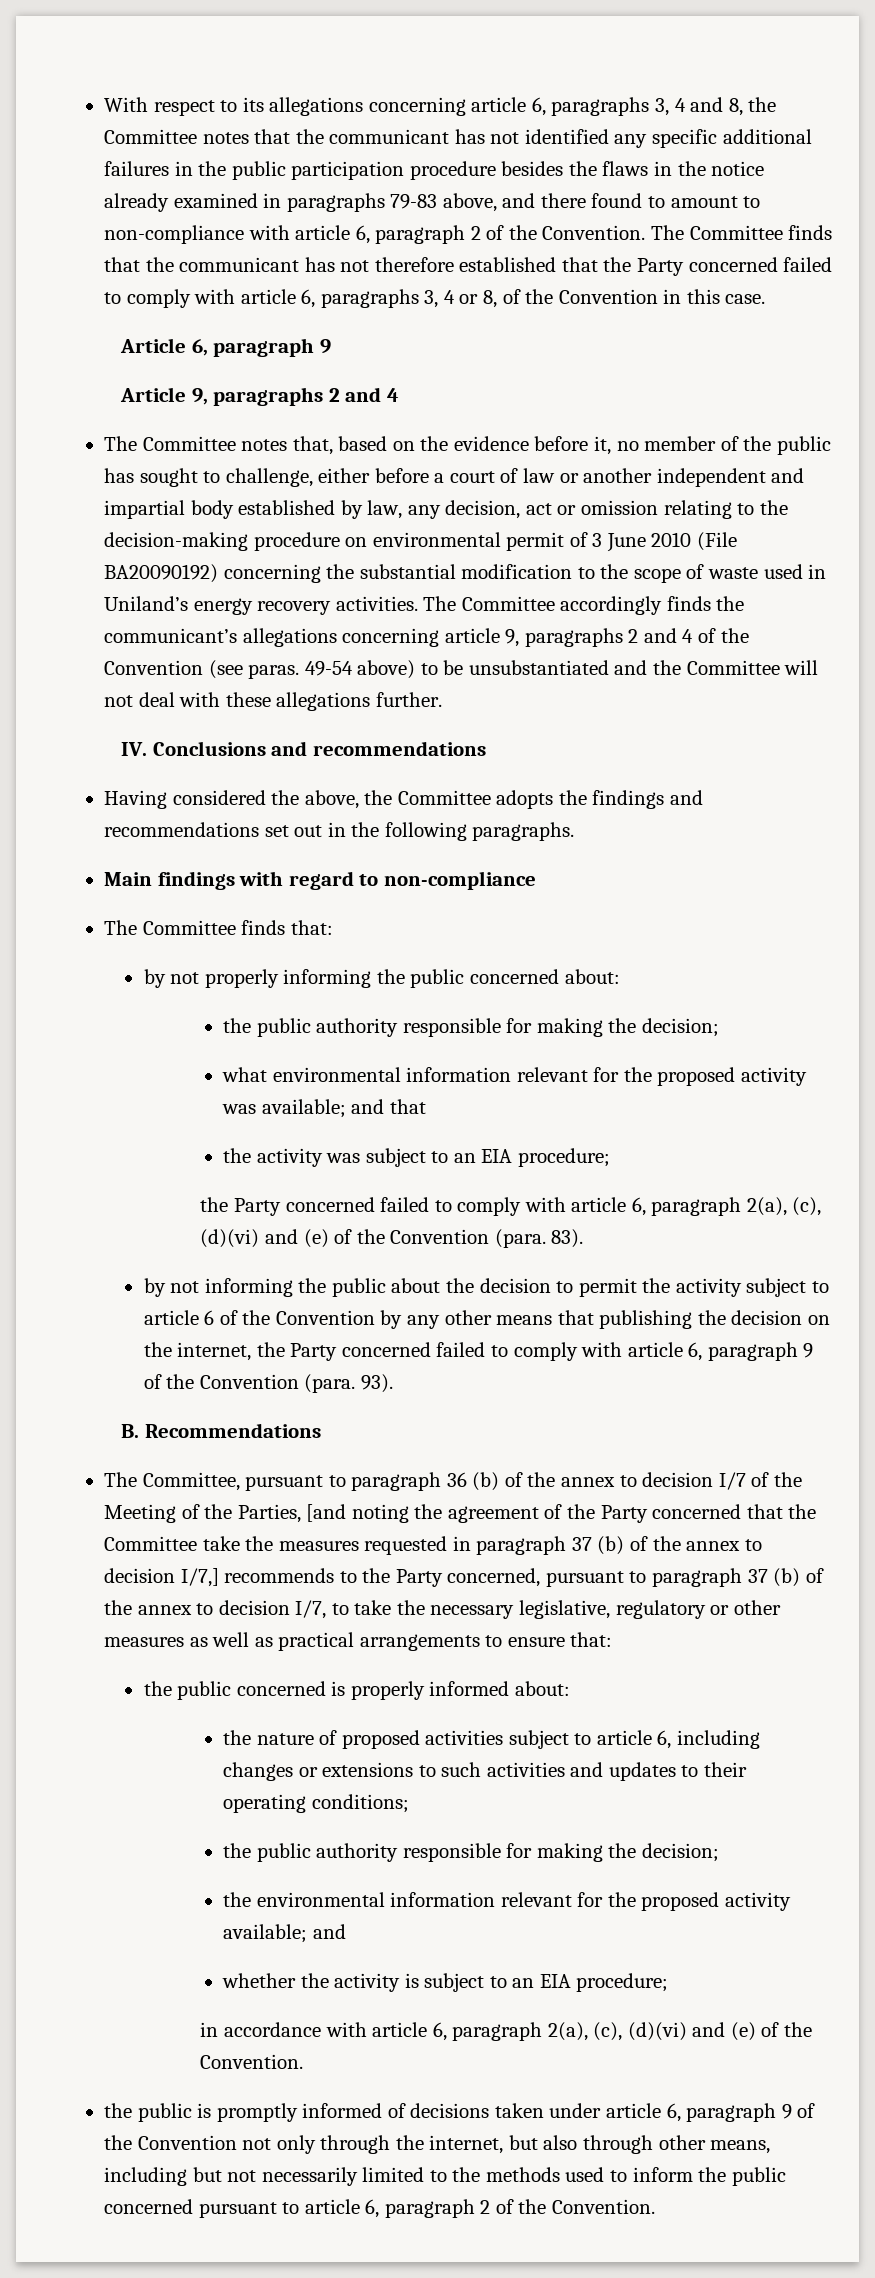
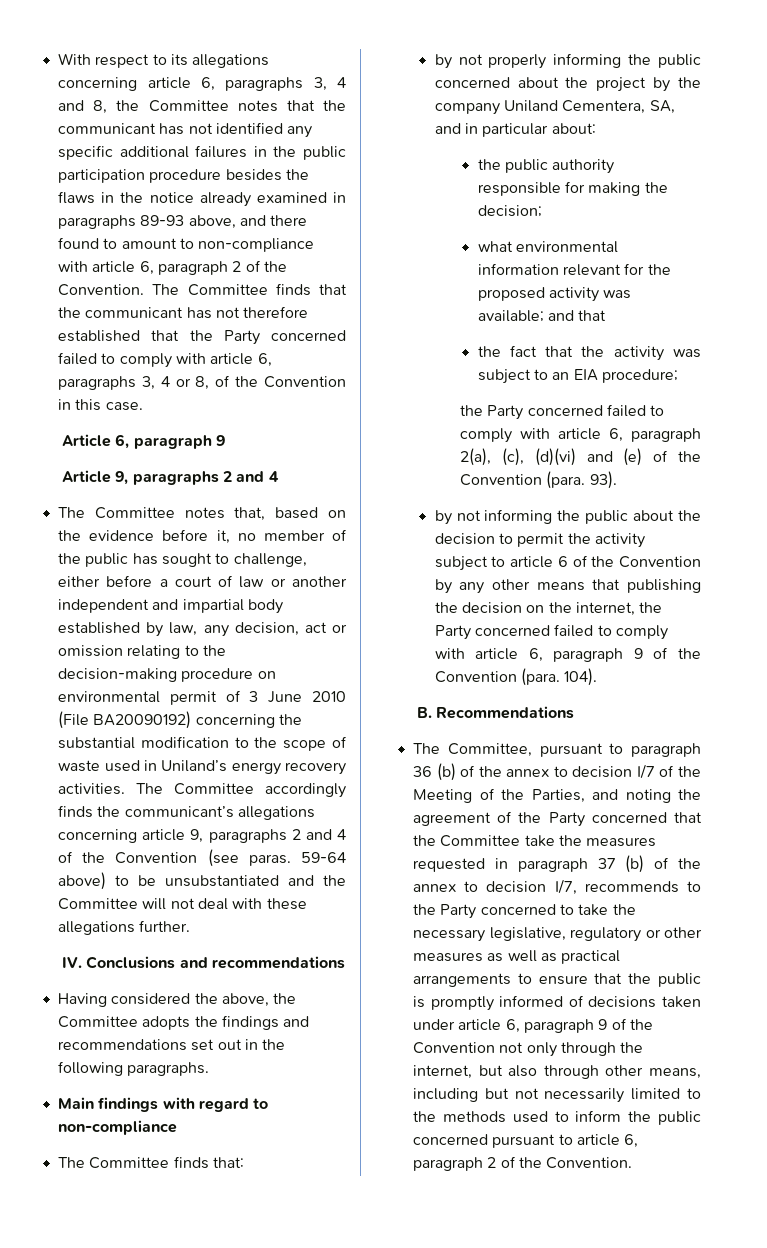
- With respect to its allegations concerning article 6, paragraphs 3, 4 and 8, the Committee notes that the communicant has not identified any specific additional failures in the public participation procedure besides the flaws in the notice already examined in paragraphs 79-83 above, and there found to amount to non-compliance with article 6, paragraph 2 of the Convention.
+ With respect to its allegations concerning article 6, paragraphs 3, 4 and 8, the Committee notes that the communicant has not identified any specific additional failures in the public participation procedure besides the flaws in the notice already examined in paragraphs 89-93 above, and there found to amount to non-compliance with article 6, paragraph 2 of the Convention.
- The Committee accordingly finds the communicant’s allegations concerning article 9, paragraphs 2 and 4 of the Convention (see paras. 49-54 above) to be unsubstantiated and the Committee will not deal with these allegations further.
+ The Committee accordingly finds the communicant’s allegations concerning article 9, paragraphs 2 and 4 of the Convention (see paras. 59-64 above) to be unsubstantiated and the Committee will not deal with these allegations further.
- by not properly informing the public concerned about:
+ by not properly informing the public concerned about the project by the company Uniland Cementera, SA, and in particular about:
- the activity was subject to an EIA procedure;
+ the fact that the activity was subject to an EIA procedure;
- the Party concerned failed to comply with article 6, paragraph 2(a), (c), (d)(vi) and (e) of the Convention (para. 83).
+ the Party concerned failed to comply with article 6, paragraph 2(a), (c), (d)(vi) and (e) of the Convention (para. 93).
- by not informing the public about the decision to permit the activity subject to article 6 of the Convention by any other means that publishing the decision on the internet, the Party concerned failed to comply with article 6, paragraph 9 of the Convention (para. 93).
+ by not informing the public about the decision to permit the activity subject to article 6 of the Convention by any other means that publishing the decision on the internet, the Party concerned failed to comply with article 6, paragraph 9 of the Convention (para. 104).
- The Committee, pursuant to paragraph 36 (b) of the annex to decision I/7 of the Meeting of the Parties, [and noting the agreement of the Party concerned that the Committee take the measures requested in paragraph 37 (b) of the annex to decision I/7,] recommends to the Party concerned, pursuant to paragraph 37 (b) of the annex to decision I/7, to take the necessary legislative, regulatory or other measures as well as practical arrangements to ensure that:
- the public concerned is properly informed about:
- the nature of proposed activities subject to article 6, including changes or extensions to such activities and updates to their operating conditions;
- the public authority responsible for making the decision;
- the environmental information relevant for the proposed activity available; and
- whether the activity is subject to an EIA procedure;
- in accordance with article 6, paragraph 2(a), (c), (d)(vi) and (e) of the Convention.
- the public is promptly informed of decisions taken under article 6, paragraph 9 of the Convention not only through the internet, but also through other means, including but not necessarily limited to the methods used to inform the public concerned pursuant to article 6, paragraph 2 of the Convention.
+ The Committee, pursuant to paragraph 36 (b) of the annex to decision I/7 of the Meeting of the Parties, and noting the agreement of the Party concerned that the Committee take the measures requested in paragraph 37 (b) of the annex to decision I/7, recommends to the Party concerned to take the necessary legislative, regulatory or other measures as well as practical arrangements to ensure that the public is promptly informed of decisions taken under article 6, paragraph 9 of the Convention not only through the internet, but also through other means, including but not necessarily limited to the methods used to inform the public concerned pursuant to article 6, paragraph 2 of the Convention.

